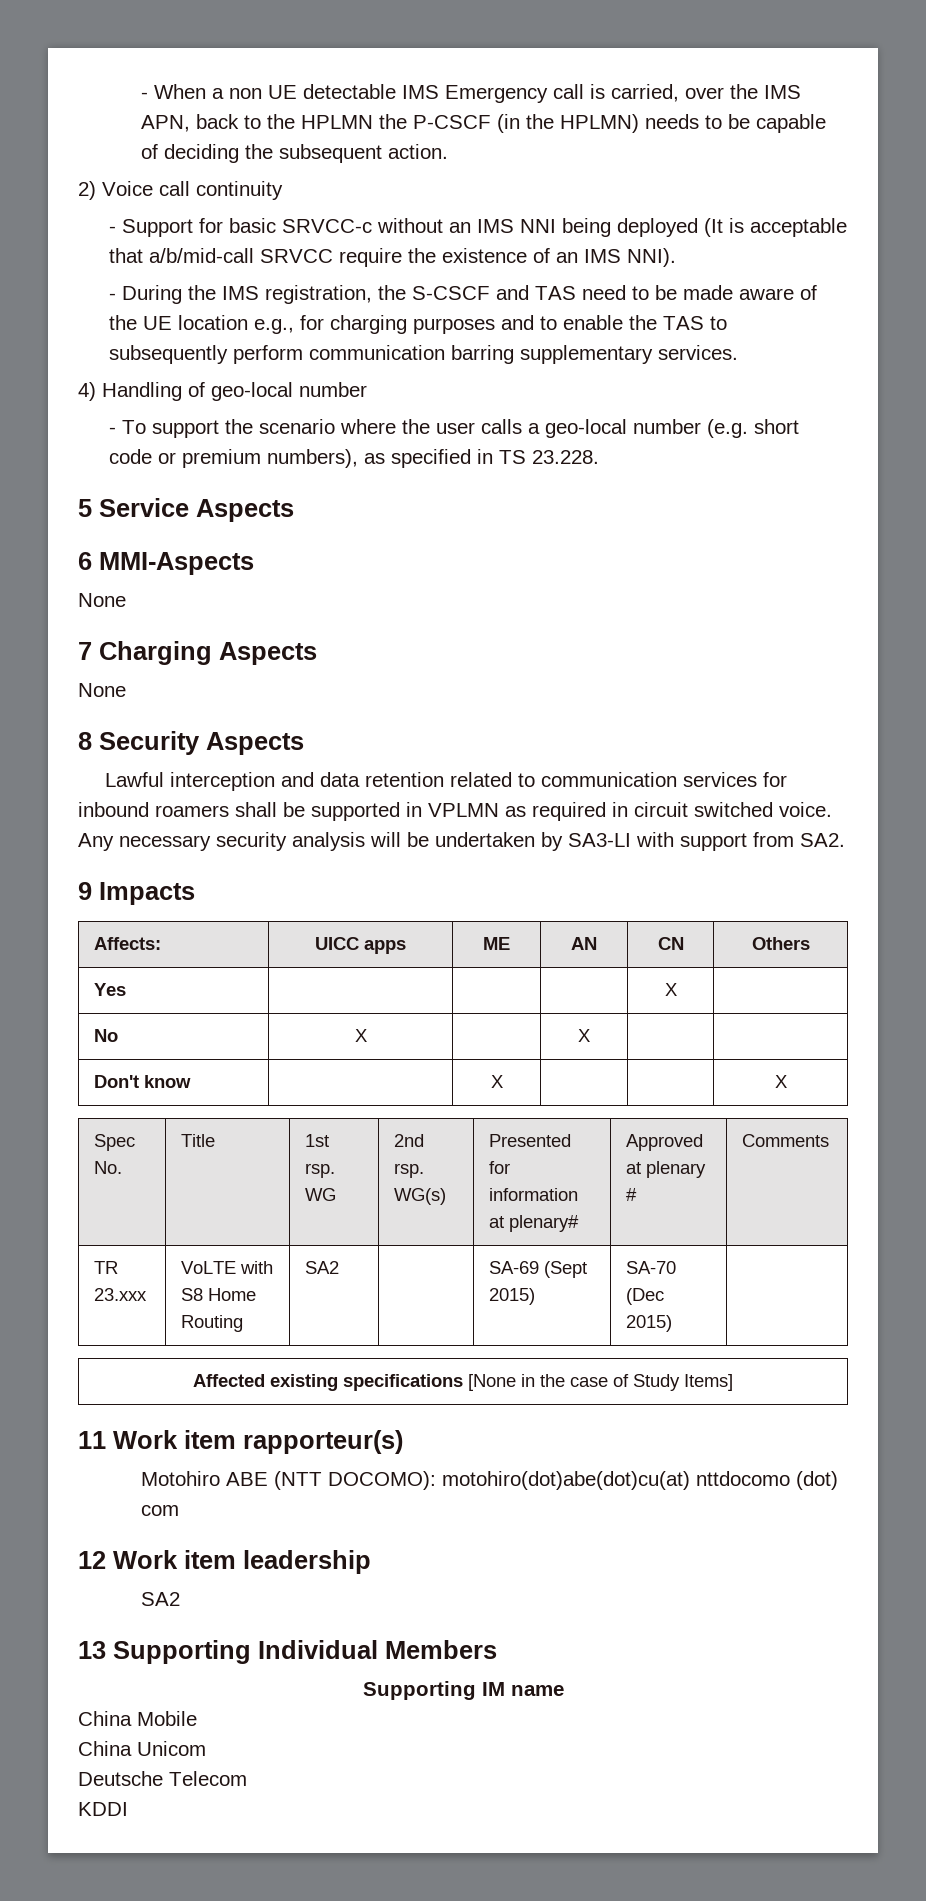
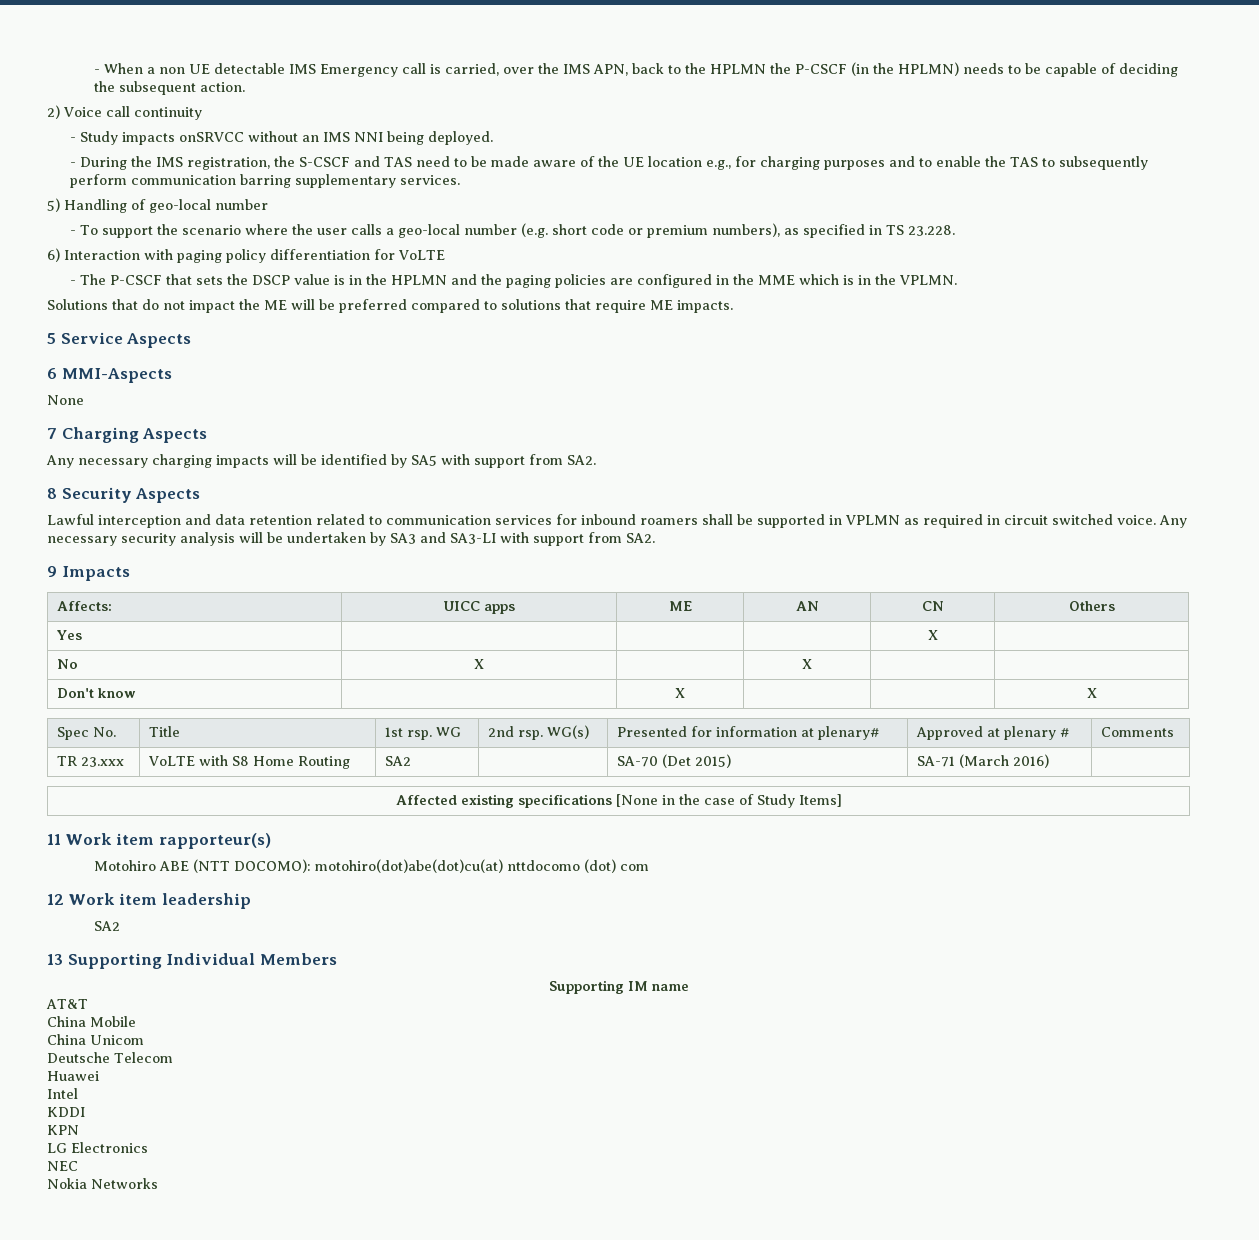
- - Support for basic SRVCC-c without an IMS NNI being deployed (It is acceptable that a/b/mid-call SRVCC require the existence of an IMS NNI).
+ - Study impacts onSRVCC without an IMS NNI being deployed.
- 4) Handling of geo-local number
+ 5) Handling of geo-local number
+ 6) Interaction with paging policy differentiation for VoLTE
+ - The P-CSCF that sets the DSCP value is in the HPLMN and the paging policies are configured in the MME which is in the VPLMN.
+ Solutions that do not impact the ME will be preferred compared to solutions that require ME impacts.
  7 Charging Aspects
- None
+ Any necessary charging impacts will be identified by SA5 with support from SA2.
- Any necessary security analysis will be undertaken by SA3-LI with support from SA2.
+ Any necessary security analysis will be undertaken by SA3 and SA3-LI with support from SA2.
- TR 23.xxx | VoLTE with S8 Home Routing | SA2 | | SA-69 (Sept 2015) | SA-70 (Dec 2015) |
+ TR 23.xxx | VoLTE with S8 Home Routing | SA2 | | SA-70 (Det 2015) | SA-71 (March 2016) |
+ AT&T
+ Huawei
+ Intel
+ KPN
+ LG Electronics
+ NEC
+ Nokia Networks

